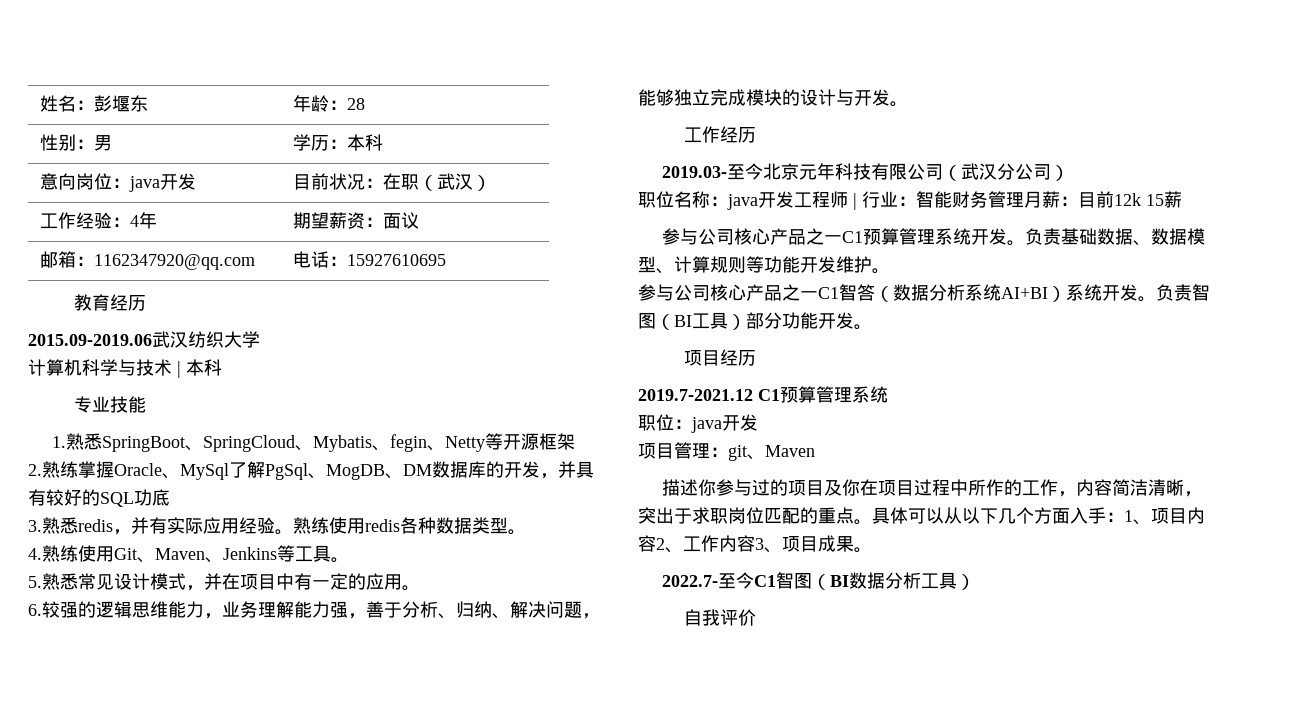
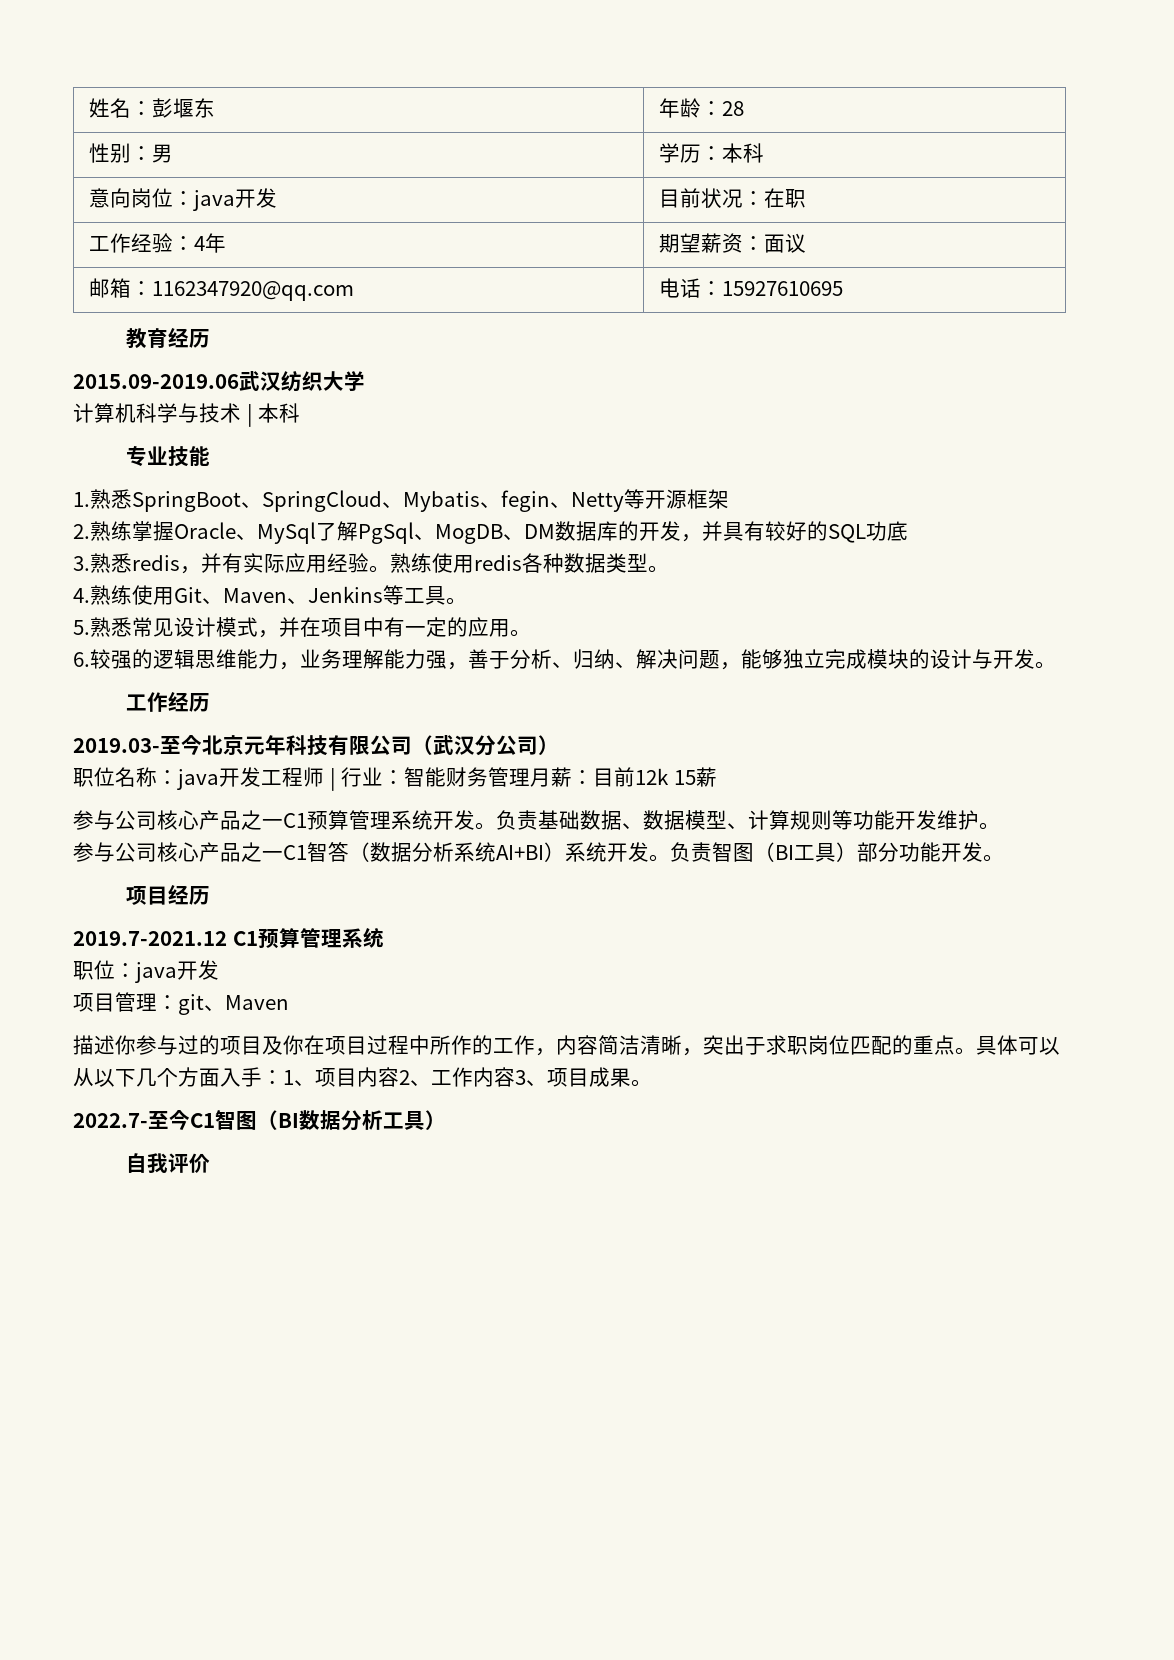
- 意向岗位：java开发 | 目前状况：在职（武汉）
+ 意向岗位：java开发 | 目前状况：在职

